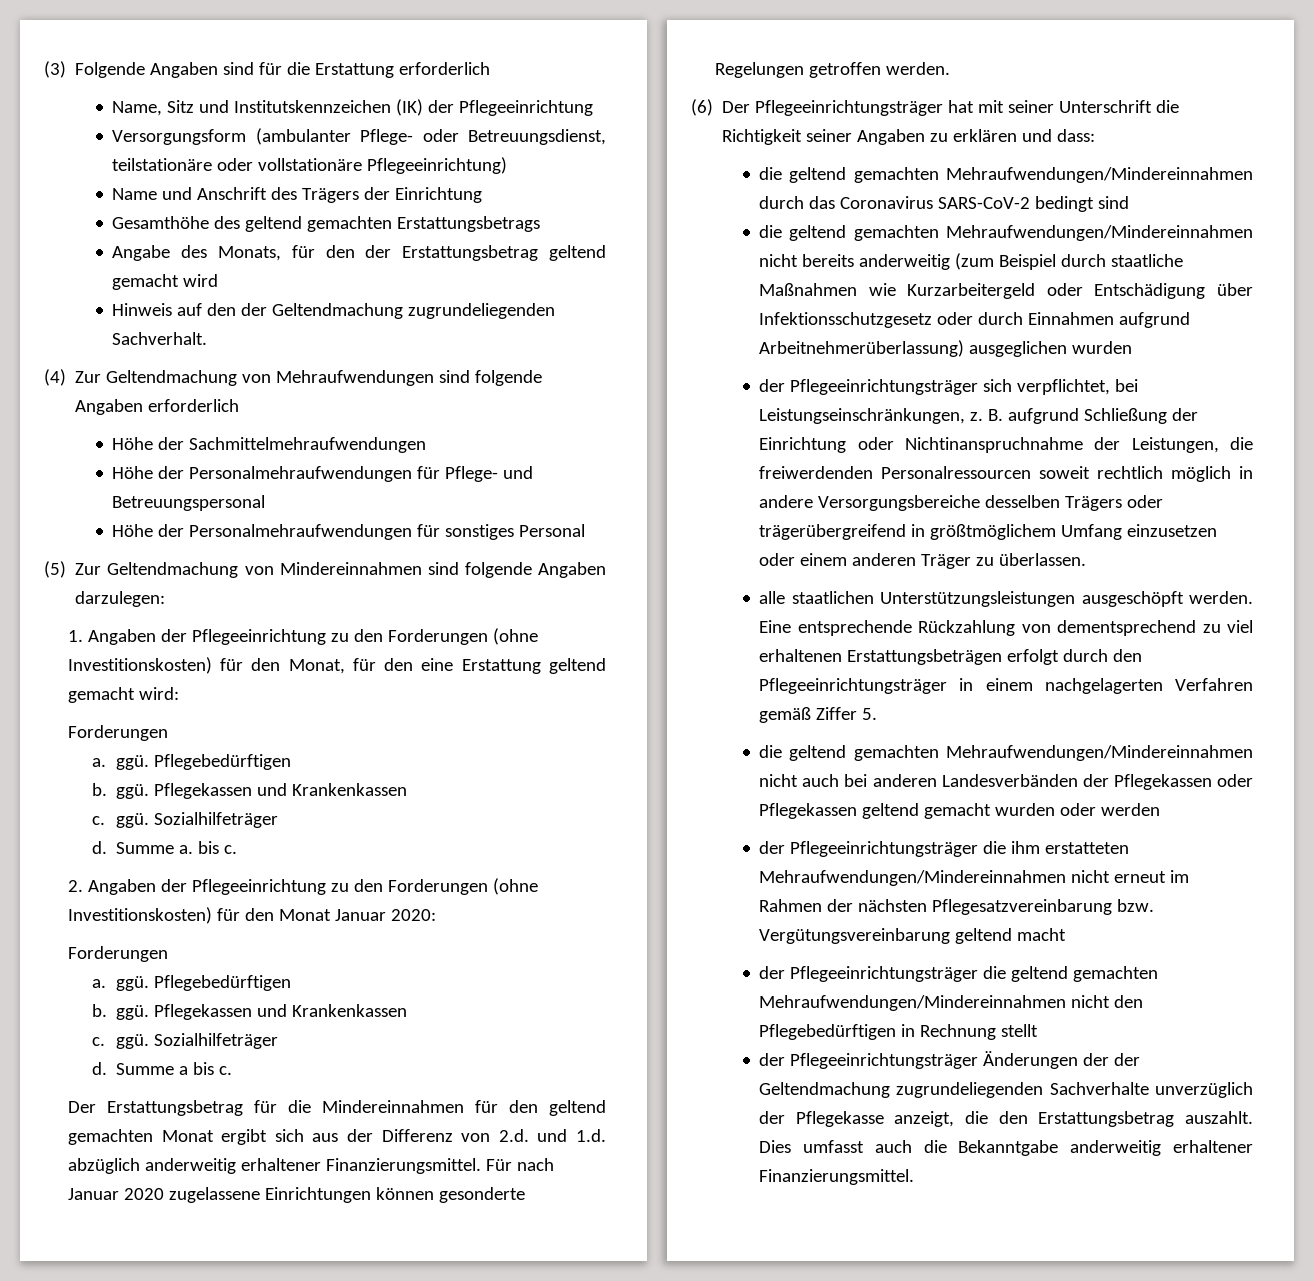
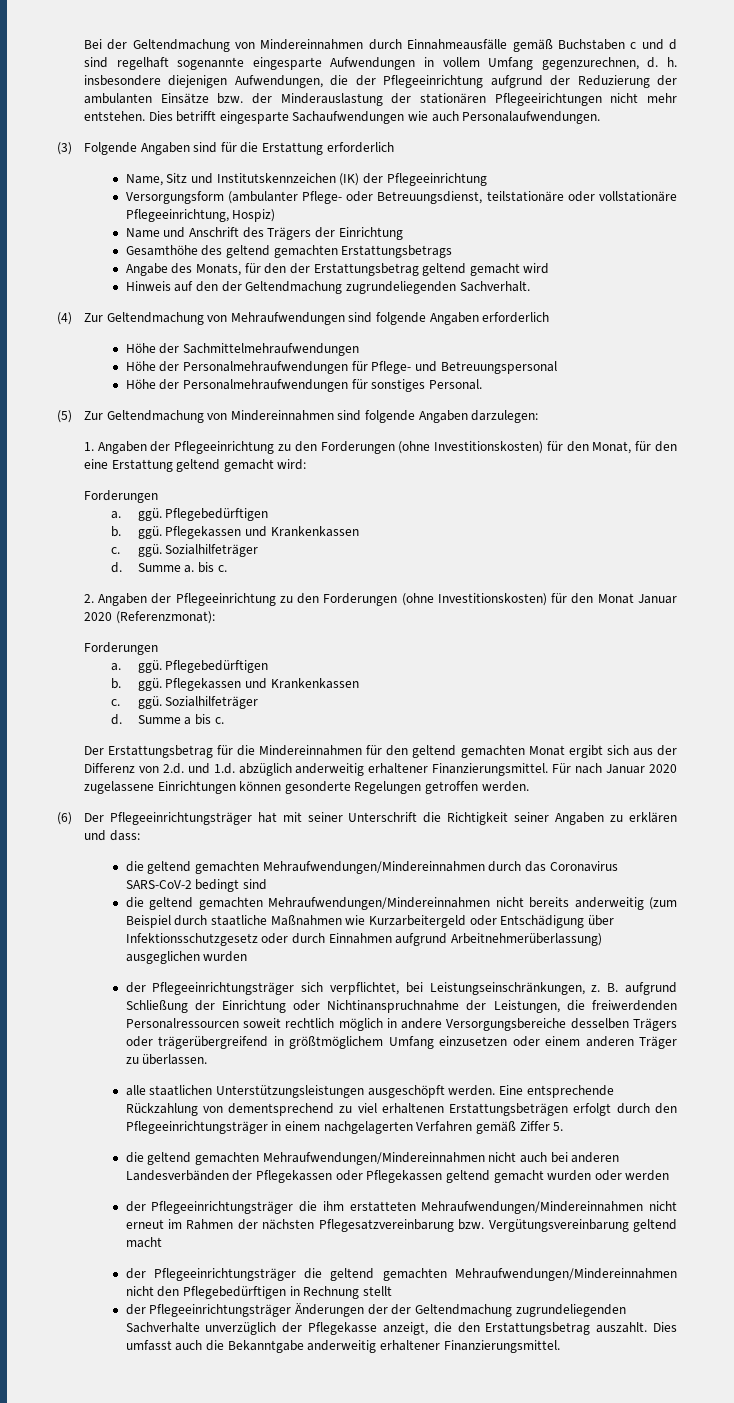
+ Bei der Geltendmachung von Mindereinnahmen durch Einnahmeausfälle gemäß Buchstaben c und d sind regelhaft sogenannte eingesparte Aufwendungen in vollem Umfang gegenzurechnen, d. h. insbesondere diejenigen Aufwendungen, die der Pflegeeinrichtung aufgrund der Reduzierung der ambulanten Einsätze bzw. der Minderauslastung der stationären Pflegeeirichtungen nicht mehr entstehen. Dies betrifft eingesparte Sachaufwendungen wie auch Personalaufwendungen.
- Versorgungsform (ambulanter Pflege- oder Betreuungsdienst, teilstationäre oder vollstationäre Pflegeeinrichtung)
+ Versorgungsform (ambulanter Pflege- oder Betreuungsdienst, teilstationäre oder vollstationäre Pflegeeinrichtung, Hospiz)
- Höhe der Personalmehraufwendungen für sonstiges Personal
+ Höhe der Personalmehraufwendungen für sonstiges Personal.
- 2. Angaben der Pflegeeinrichtung zu den Forderungen (ohne Investitionskosten) für den Monat Januar 2020:
+ 2. Angaben der Pflegeeinrichtung zu den Forderungen (ohne Investitionskosten) für den Monat Januar 2020 (Referenzmonat):

